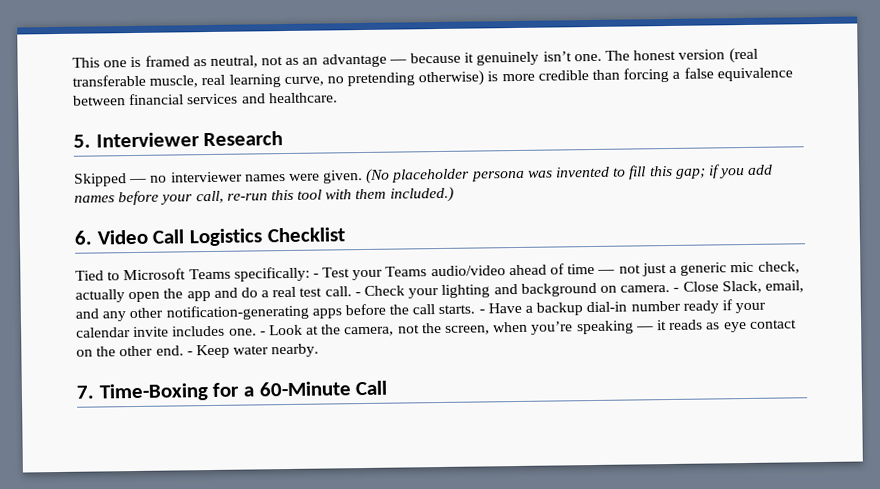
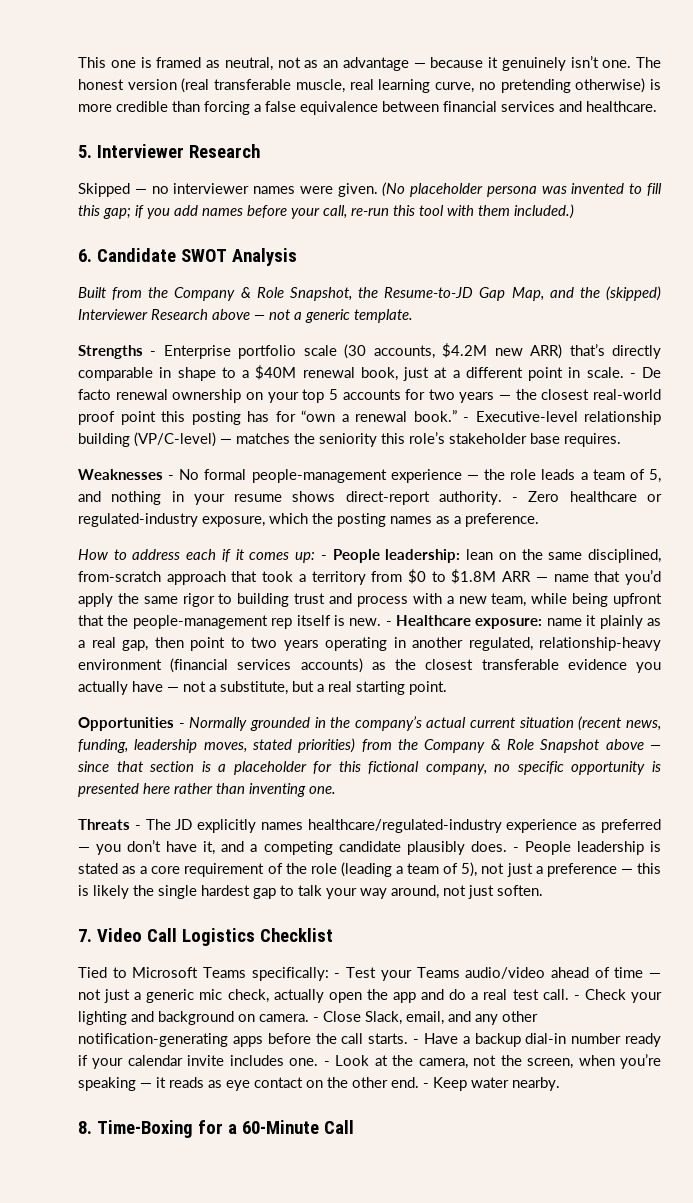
- 6. Video Call Logistics Checklist
+ 6. Candidate SWOT Analysis
+ Built from the Company & Role Snapshot, the Resume-to-JD Gap Map, and the (skipped) Interviewer Research above — not a generic template.
+ Strengths - Enterprise portfolio scale (30 accounts, $4.2M new ARR) that’s directly comparable in shape to a $40M renewal book, just at a different point in scale. - De facto renewal ownership on your top 5 accounts for two years — the closest real-world proof point this posting has for “own a renewal book.” - Executive-level relationship building (VP/C-level) — matches the seniority this role’s stakeholder base requires.
+ Weaknesses - No formal people-management experience — the role leads a team of 5, and nothing in your resume shows direct-report authority. - Zero healthcare or regulated-industry exposure, which the posting names as a preference.
+ How to address each if it comes up: - People leadership: lean on the same disciplined, from-scratch approach that took a territory from $0 to $1.8M ARR — name that you’d apply the same rigor to building trust and process with a new team, while being upfront that the people-management rep itself is new. - Healthcare exposure: name it plainly as a real gap, then point to two years operating in another regulated, relationship-heavy environment (financial services accounts) as the closest transferable evidence you actually have — not a substitute, but a real starting point.
+ Opportunities - Normally grounded in the company’s actual current situation (recent news, funding, leadership moves, stated priorities) from the Company & Role Snapshot above — since that section is a placeholder for this fictional company, no specific opportunity is presented here rather than inventing one.
+ Threats - The JD explicitly names healthcare/regulated-industry experience as preferred — you don’t have it, and a competing candidate plausibly does. - People leadership is stated as a core requirement of the role (leading a team of 5), not just a preference — this is likely the single hardest gap to talk your way around, not just soften.
+ 7. Video Call Logistics Checklist
- 7. Time-Boxing for a 60-Minute Call
+ 8. Time-Boxing for a 60-Minute Call

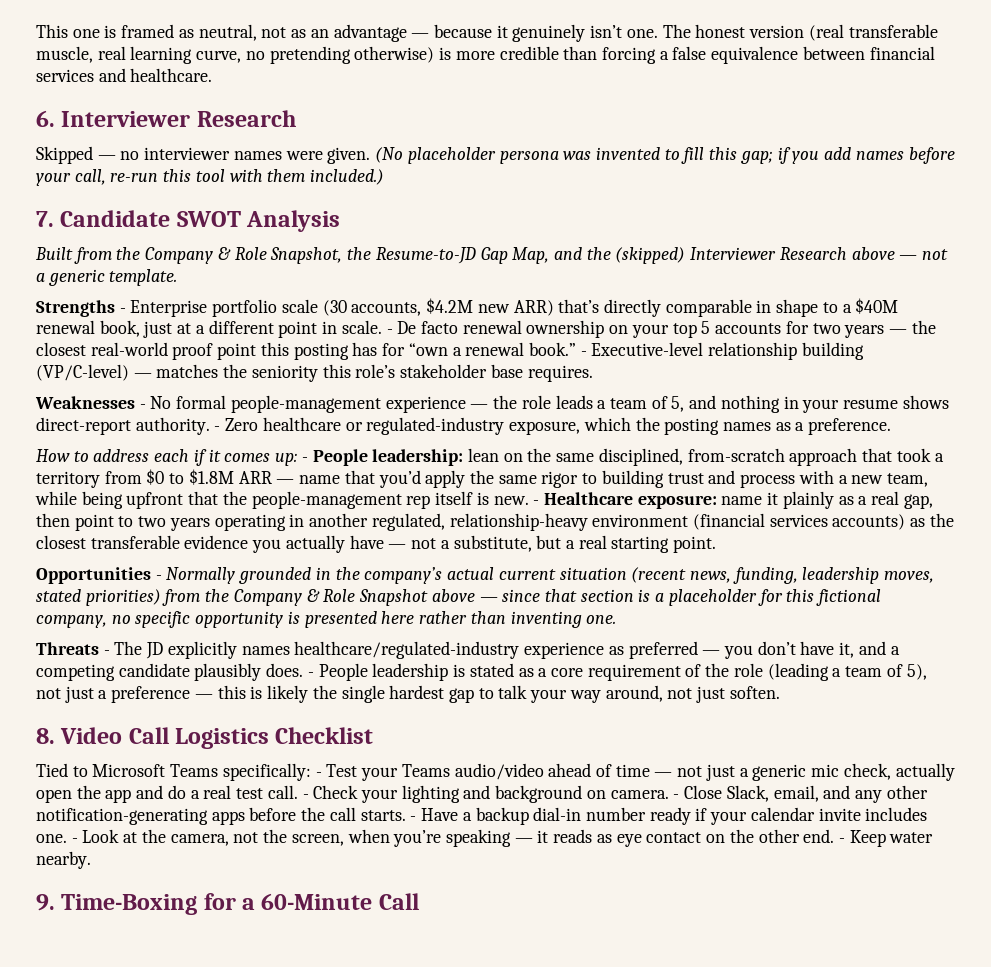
- 5. Interviewer Research
+ 6. Interviewer Research
- 6. Candidate SWOT Analysis
+ 7. Candidate SWOT Analysis
- 7. Video Call Logistics Checklist
+ 8. Video Call Logistics Checklist
- 8. Time-Boxing for a 60-Minute Call
+ 9. Time-Boxing for a 60-Minute Call

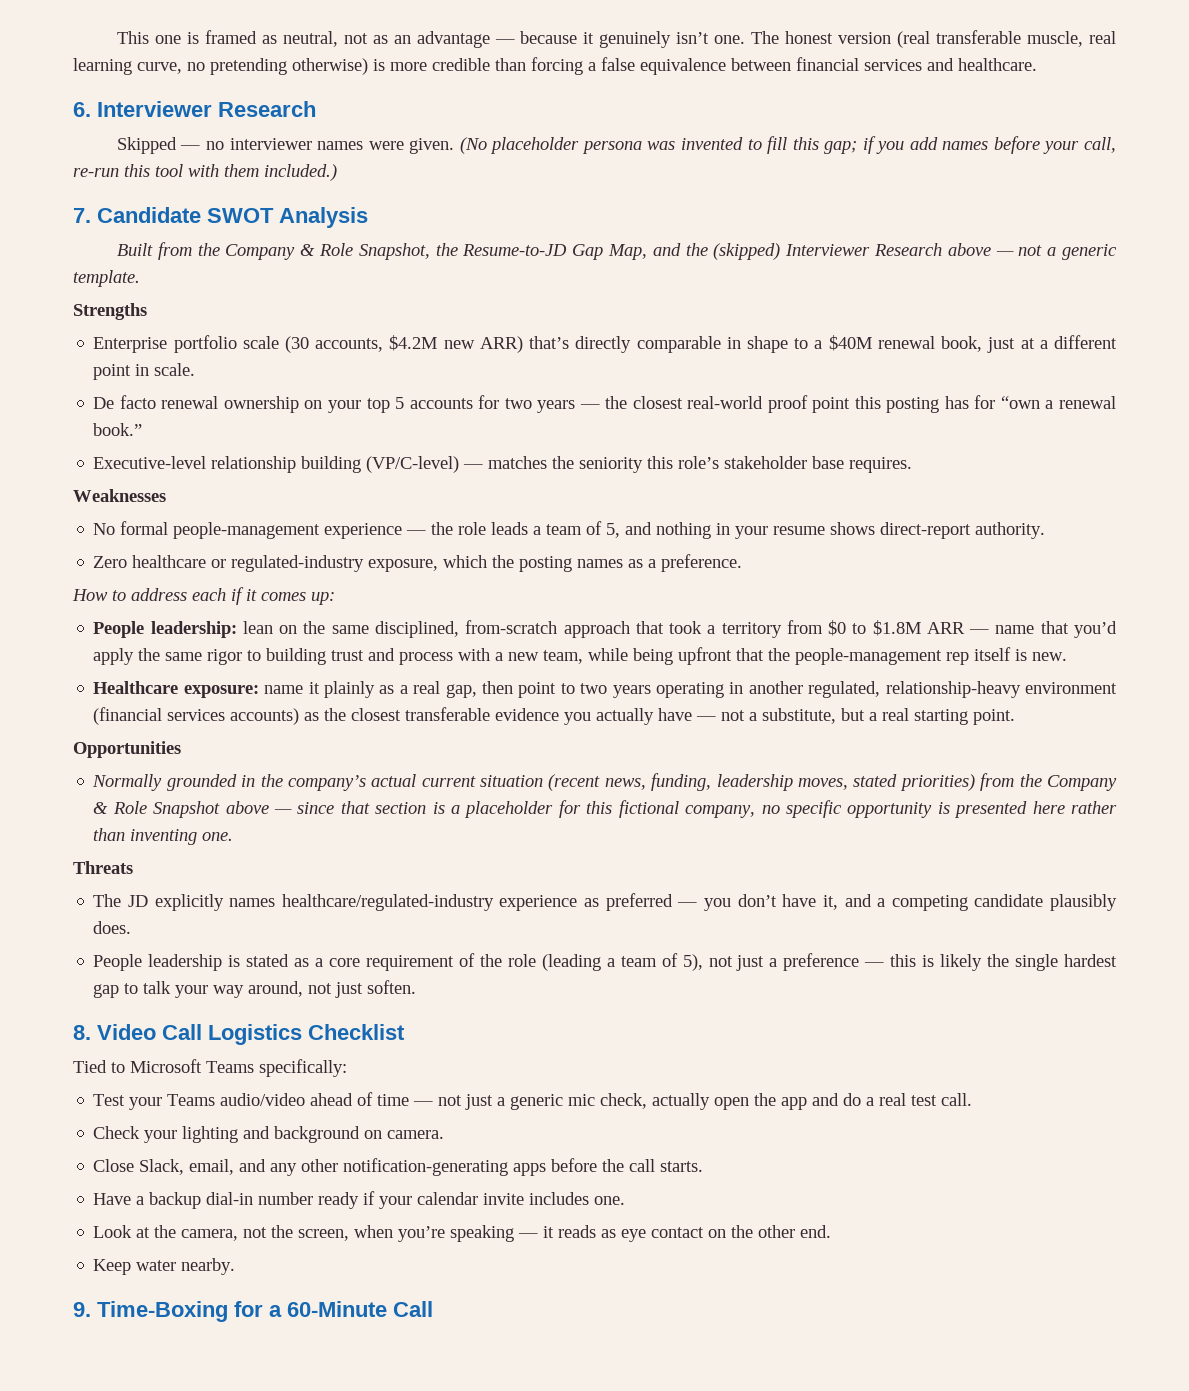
- Strengths - Enterprise portfolio scale (30 accounts, $4.2M new ARR) that’s directly comparable in shape to a $40M renewal book, just at a different point in scale. - De facto renewal ownership on your top 5 accounts for two years — the closest real-world proof point this posting has for “own a renewal book.” - Executive-level relationship building (VP/C-level) — matches the seniority this role’s stakeholder base requires.
+ Strengths
+ Enterprise portfolio scale (30 accounts, $4.2M new ARR) that’s directly comparable in shape to a $40M renewal book, just at a different point in scale.
+ De facto renewal ownership on your top 5 accounts for two years — the closest real-world proof point this posting has for “own a renewal book.”
+ Executive-level relationship building (VP/C-level) — matches the seniority this role’s stakeholder base requires.
- Weaknesses - No formal people-management experience — the role leads a team of 5, and nothing in your resume shows direct-report authority. - Zero healthcare or regulated-industry exposure, which the posting names as a preference.
+ Weaknesses
+ No formal people-management experience — the role leads a team of 5, and nothing in your resume shows direct-report authority.
+ Zero healthcare or regulated-industry exposure, which the posting names as a preference.
- How to address each if it comes up: - People leadership:
+ How to address each if it comes up:
+ People leadership:
- lean on the same disciplined, from-scratch approach that took a territory from $0 to $1.8M ARR — name that you’d apply the same rigor to building trust and process with a new team, while being upfront that the people-management rep itself is new. - Healthcare exposure:
+ lean on the same disciplined, from-scratch approach that took a territory from $0 to $1.8M ARR — name that you’d apply the same rigor to building trust and process with a new team, while being upfront that the people-management rep itself is new.
+ Healthcare exposure:
- Opportunities - Normally grounded in the company’s actual current situation (recent news, funding, leadership moves, stated priorities) from the Company & Role Snapshot above — since that section is a placeholder for this fictional company, no specific opportunity is presented here rather than inventing one.
+ Opportunities
+ Normally grounded in the company’s actual current situation (recent news, funding, leadership moves, stated priorities) from the Company & Role Snapshot above — since that section is a placeholder for this fictional company, no specific opportunity is presented here rather than inventing one.
- Threats - The JD explicitly names healthcare/regulated-industry experience as preferred — you don’t have it, and a competing candidate plausibly does. - People leadership is stated as a core requirement of the role (leading a team of 5), not just a preference — this is likely the single hardest gap to talk your way around, not just soften.
+ Threats
+ The JD explicitly names healthcare/regulated-industry experience as preferred — you don’t have it, and a competing candidate plausibly does.
+ People leadership is stated as a core requirement of the role (leading a team of 5), not just a preference — this is likely the single hardest gap to talk your way around, not just soften.
- Tied to Microsoft Teams specifically: - Test your Teams audio/video ahead of time — not just a generic mic check, actually open the app and do a real test call. - Check your lighting and background on camera. - Close Slack, email, and any other notification-generating apps before the call starts. - Have a backup dial-in number ready if your calendar invite includes one. - Look at the camera, not the screen, when you’re speaking — it reads as eye contact on the other end. - Keep water nearby.
+ Tied to Microsoft Teams specifically:
+ Test your Teams audio/video ahead of time — not just a generic mic check, actually open the app and do a real test call.
+ Check your lighting and background on camera.
+ Close Slack, email, and any other notification-generating apps before the call starts.
+ Have a backup dial-in number ready if your calendar invite includes one.
+ Look at the camera, not the screen, when you’re speaking — it reads as eye contact on the other end.
+ Keep water nearby.

